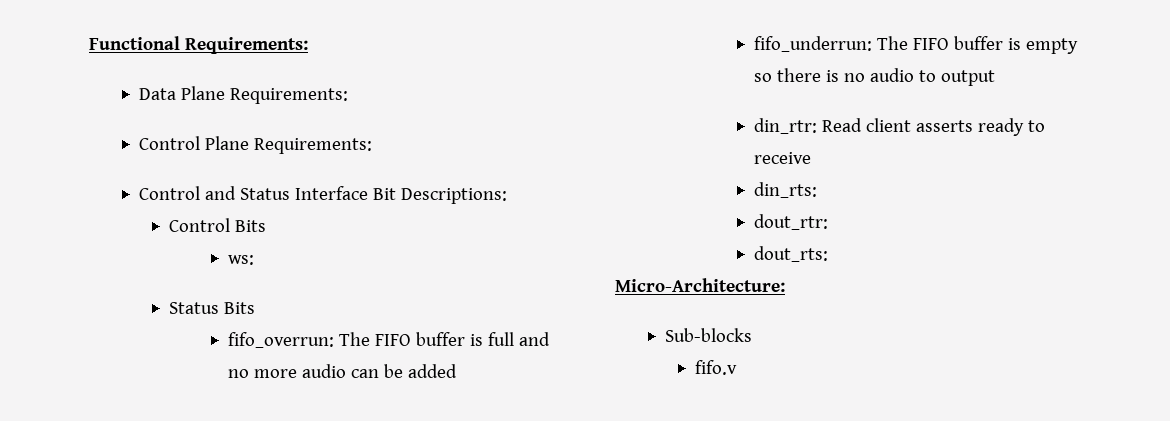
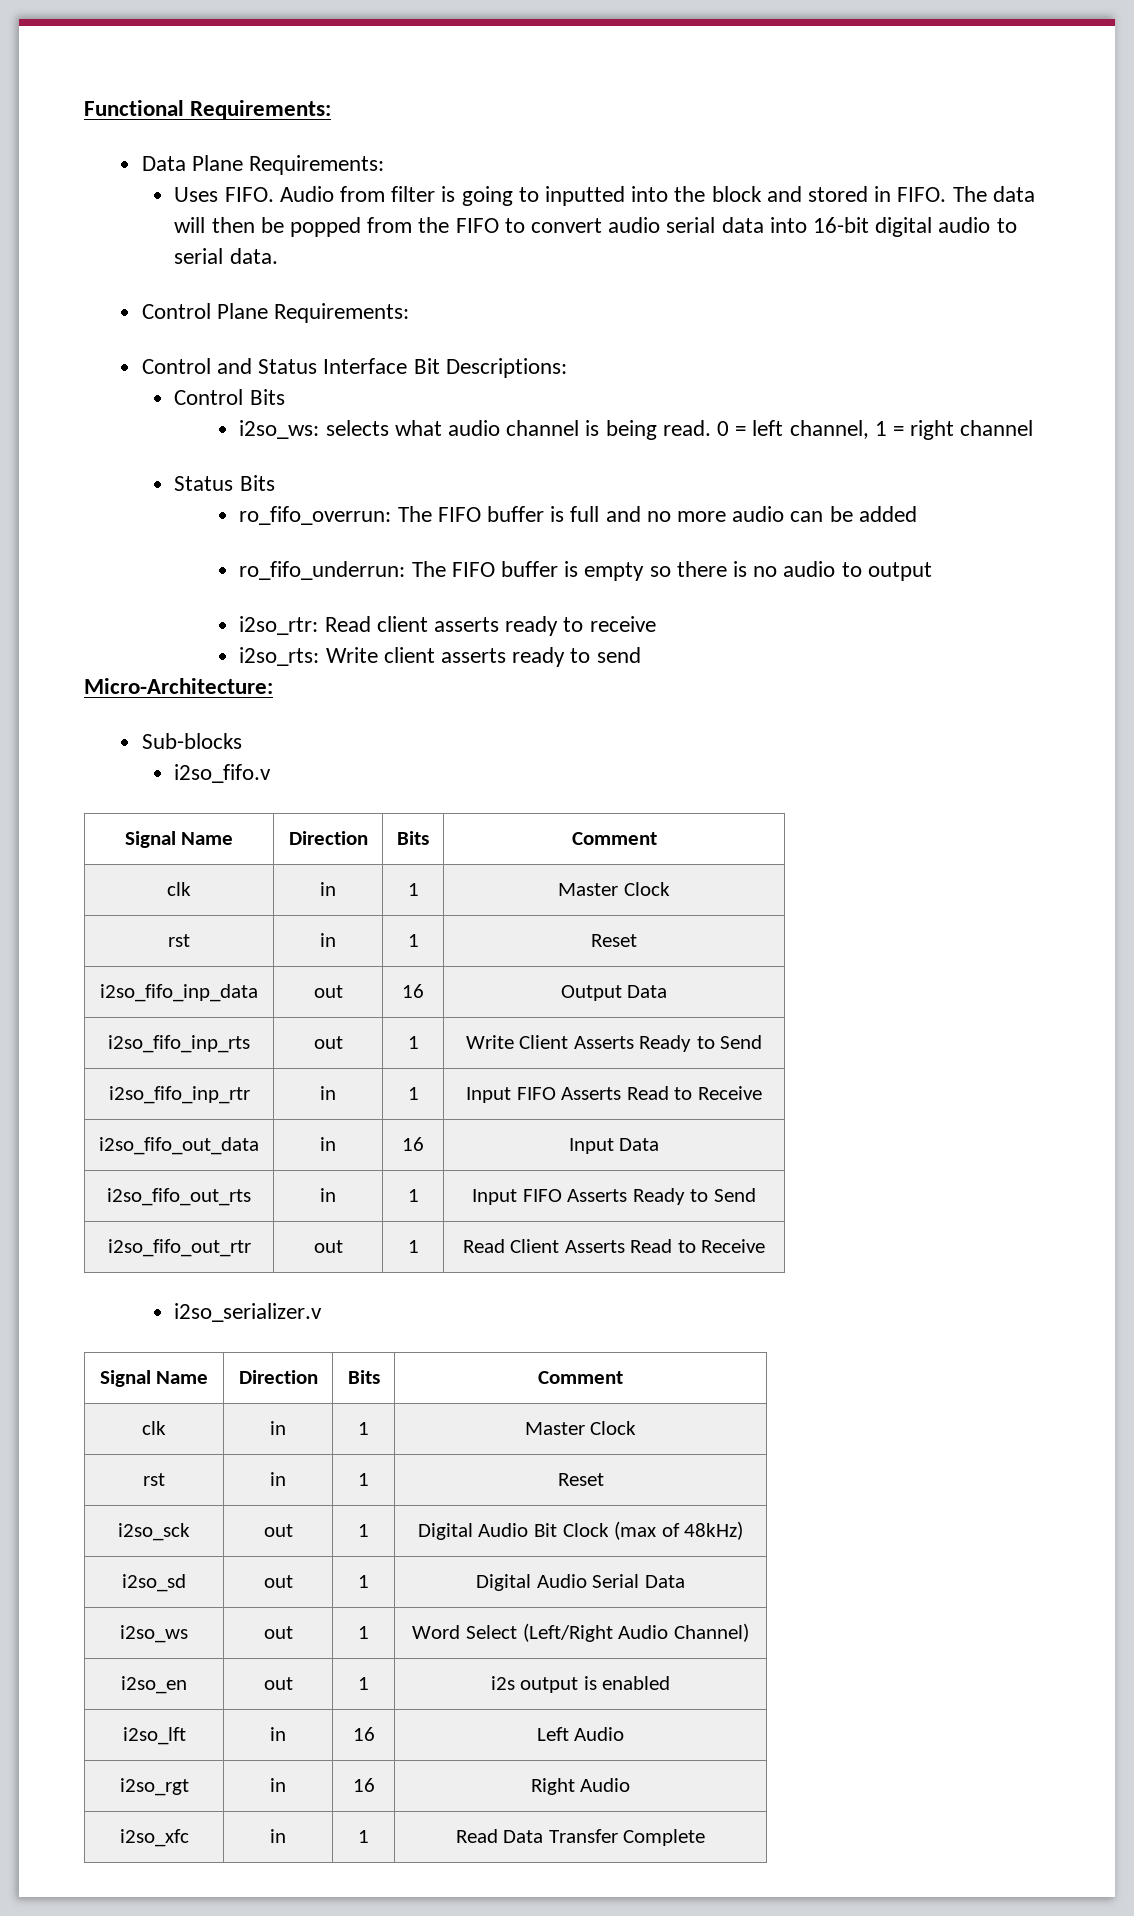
+ Uses FIFO. Audio from filter is going to inputted into the block and stored in FIFO. The data will then be popped from the FIFO to convert audio serial data into 16-bit digital audio to serial data.
- ws:
+ i2so_ws: selects what audio channel is being read. 0 = left channel, 1 = right channel
- fifo_overrun: The FIFO buffer is full and no more audio can be added
+ ro_fifo_overrun: The FIFO buffer is full and no more audio can be added
- fifo_underrun: The FIFO buffer is empty so there is no audio to output
+ ro_fifo_underrun: The FIFO buffer is empty so there is no audio to output
- din_rtr: Read client asserts ready to receive
+ i2so_rtr: Read client asserts ready to receive
- din_rts:
- dout_rtr:
- dout_rts:
+ i2so_rts: Write client asserts ready to send
  Micro-Architecture:
  Sub-blocks
- fifo.v
+ i2so_fifo.v
+ Signal Name | Direction | Bits | Comment
+ clk | in | 1 | Master Clock
+ rst | in | 1 | Reset
+ i2so_fifo_inp_data | out | 16 | Output Data
+ i2so_fifo_inp_rts | out | 1 | Write Client Asserts Ready to Send
+ i2so_fifo_inp_rtr | in | 1 | Input FIFO Asserts Read to Receive
+ i2so_fifo_out_data | in | 16 | Input Data
+ i2so_fifo_out_rts | in | 1 | Input FIFO Asserts Ready to Send
+ i2so_fifo_out_rtr | out | 1 | Read Client Asserts Read to Receive
+ i2so_serializer.v
+ Signal Name | Direction | Bits | Comment
+ clk | in | 1 | Master Clock
+ rst | in | 1 | Reset
+ i2so_sck | out | 1 | Digital Audio Bit Clock (max of 48kHz)
+ i2so_sd | out | 1 | Digital Audio Serial Data
+ i2so_ws | out | 1 | Word Select (Left/Right Audio Channel)
+ i2so_en | out | 1 | i2s output is enabled
+ i2so_lft | in | 16 | Left Audio
+ i2so_rgt | in | 16 | Right Audio
+ i2so_xfc | in | 1 | Read Data Transfer Complete

